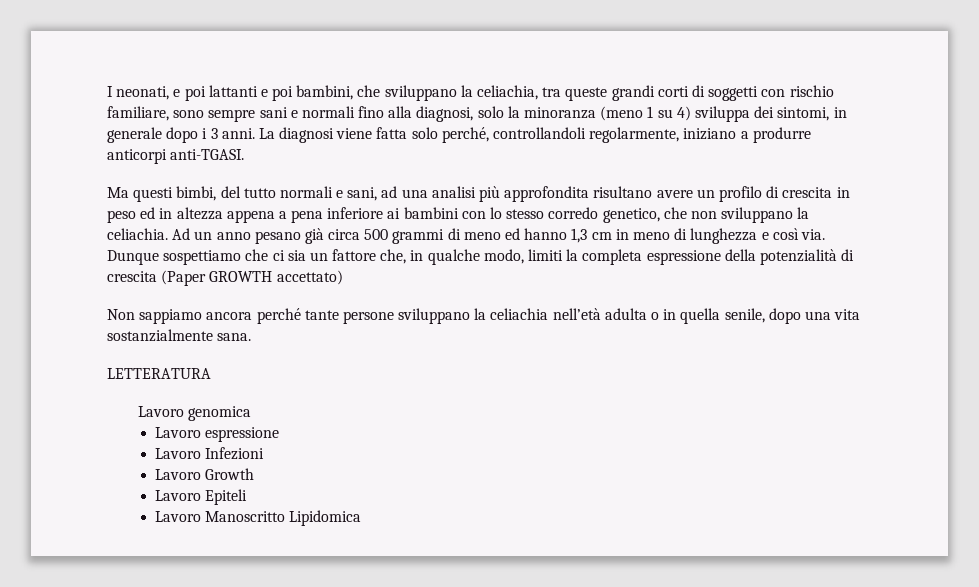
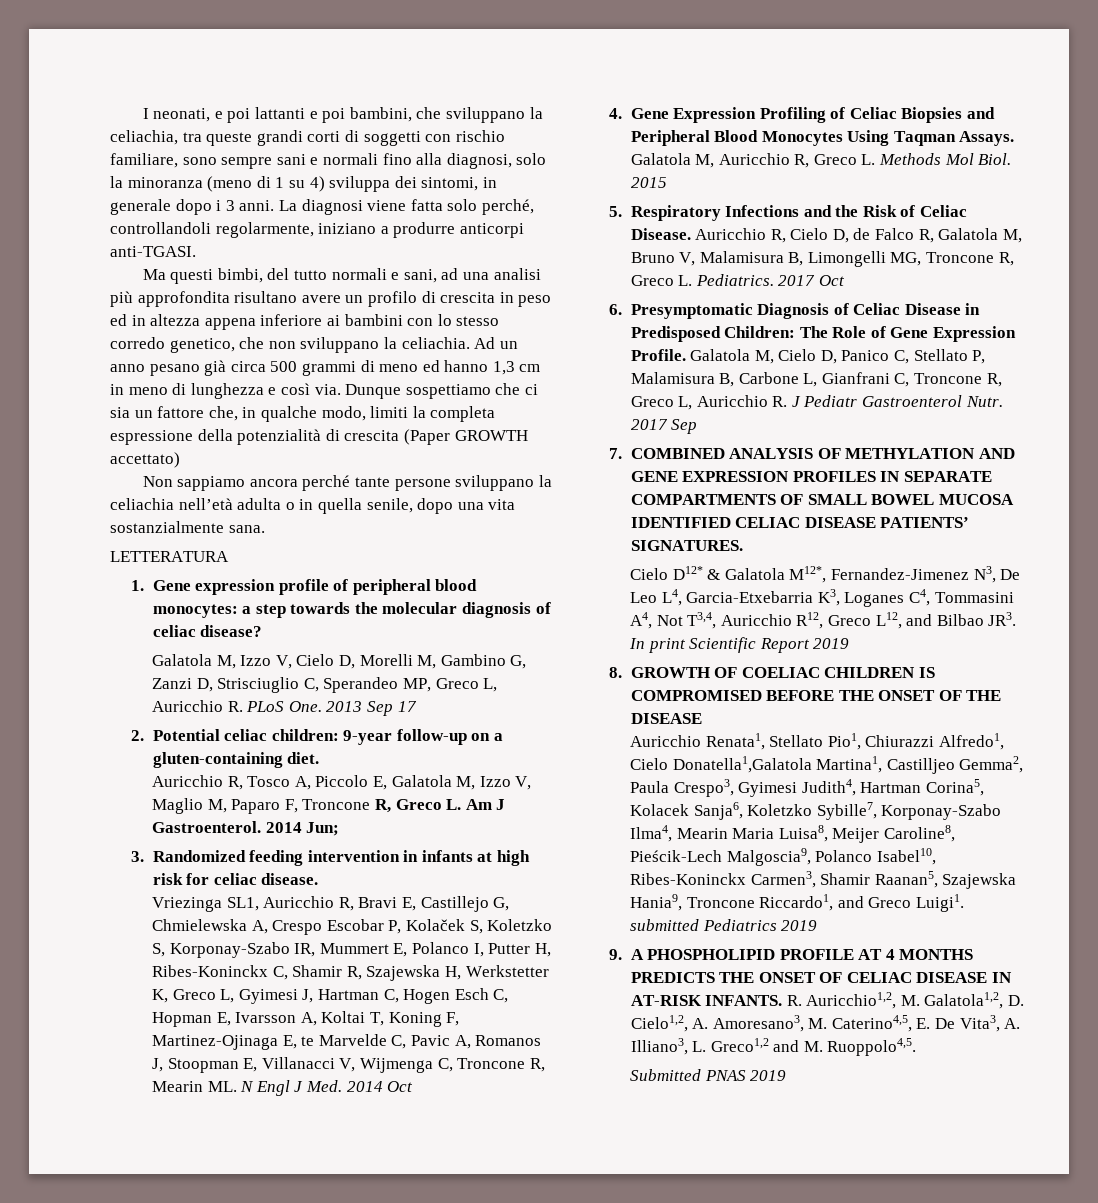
- I neonati, e poi lattanti e poi bambini, che sviluppano la celiachia, tra queste grandi corti di soggetti con rischio familiare, sono sempre sani e normali fino alla diagnosi, solo la minoranza (meno 1 su 4) sviluppa dei sintomi, in generale dopo i 3 anni.
+ I neonati, e poi lattanti e poi bambini, che sviluppano la celiachia, tra queste grandi corti di soggetti con rischio familiare, sono sempre sani e normali fino alla diagnosi, solo la minoranza (meno di 1 su 4) sviluppa dei sintomi, in generale dopo i 3 anni.
- Ma questi bimbi, del tutto normali e sani, ad una analisi più approfondita risultano avere un profilo di crescita in peso ed in altezza appena a pena inferiore ai bambini con lo stesso corredo genetico, che non sviluppano la celiachia.
+ Ma questi bimbi, del tutto normali e sani, ad una analisi più approfondita risultano avere un profilo di crescita in peso ed in altezza appena inferiore ai bambini con lo stesso corredo genetico, che non sviluppano la celiachia.
- Lavoro genomica
- Lavoro espressione
- Lavoro Infezioni
- Lavoro Growth
- Lavoro Epiteli
- Lavoro Manoscritto Lipidomica
+ 1. Gene expression profile of peripheral blood monocytes: a step towards the molecular diagnosis of celiac disease?
+ Galatola M, Izzo V, Cielo D, Morelli M, Gambino G, Zanzi D, Strisciuglio C, Sperandeo MP, Greco L, Auricchio R. PLoS One. 2013 Sep 17
+ 2. Potential celiac children: 9-year follow-up on a gluten-containing diet.
+ Auricchio R, Tosco A, Piccolo E, Galatola M, Izzo V, Maglio M, Paparo F, Troncone R, Greco L. Am J Gastroenterol. 2014 Jun;
+ 3. Randomized feeding intervention in infants at high risk for celiac disease.
+ Vriezinga SL1, Auricchio R, Bravi E, Castillejo G, Chmielewska A, Crespo Escobar P, Kolaček S, Koletzko S, Korponay-Szabo IR, Mummert E, Polanco I, Putter H, Ribes-Koninckx C, Shamir R, Szajewska H, Werkstetter K, Greco L, Gyimesi J, Hartman C, Hogen Esch C, Hopman E, Ivarsson A, Koltai T, Koning F, Martinez-Ojinaga E, te Marvelde C, Pavic A, Romanos J, Stoopman E, Villanacci V, Wijmenga C, Troncone R, Mearin ML. N Engl J Med. 2014 Oct
+ 4. Gene Expression Profiling of Celiac Biopsies and Peripheral Blood Monocytes Using Taqman Assays. Galatola M, Auricchio R, Greco L. Methods Mol Biol. 2015
+ 5. Respiratory Infections and the Risk of Celiac Disease. Auricchio R, Cielo D, de Falco R, Galatola M, Bruno V, Malamisura B, Limongelli MG, Troncone R, Greco L. Pediatrics. 2017 Oct
+ 6. Presymptomatic Diagnosis of Celiac Disease in Predisposed Children: The Role of Gene Expression Profile. Galatola M, Cielo D, Panico C, Stellato P, Malamisura B, Carbone L, Gianfrani C, Troncone R, Greco L, Auricchio R. J Pediatr Gastroenterol Nutr. 2017 Sep
+ 7. COMBINED ANALYSIS OF METHYLATION AND GENE EXPRESSION PROFILES IN SEPARATE COMPARTMENTS OF SMALL BOWEL MUCOSA IDENTIFIED CELIAC DISEASE PATIENTS’ SIGNATURES.
+ Cielo D12* & Galatola M12*, Fernandez-Jimenez N3, De Leo L4, Garcia-Etxebarria K3, Loganes C4, Tommasini A4, Not T3,4, Auricchio R12, Greco L12, and Bilbao JR3. In print Scientific Report 2019
+ 8. GROWTH OF COELIAC CHILDREN IS COMPROMISED BEFORE THE ONSET OF THE DISEASE
+ Auricchio Renata1, Stellato Pio1, Chiurazzi Alfredo1, Cielo Donatella1,Galatola Martina1, Castilljeo Gemma2, Paula Crespo3, Gyimesi Judith4, Hartman Corina5, Kolacek Sanja6, Koletzko Sybille7, Korponay-Szabo Ilma4, Mearin Maria Luisa8, Meijer Caroline8, Pieścik-Lech Malgoscia9, Polanco Isabel10, Ribes-Koninckx Carmen3, Shamir Raanan5, Szajewska Hania9, Troncone Riccardo1, and Greco Luigi1. submitted Pediatrics 2019
+ 9. A PHOSPHOLIPID PROFILE AT 4 MONTHS PREDICTS THE ONSET OF CELIAC DISEASE IN AT-RISK INFANTS. R. Auricchio1,2, M. Galatola1,2, D. Cielo1,2, A. Amoresano3, M. Caterino4,5, E. De Vita3, A. Illiano3, L. Greco1,2 and M. Ruoppolo4,5.
+ Submitted PNAS 2019

